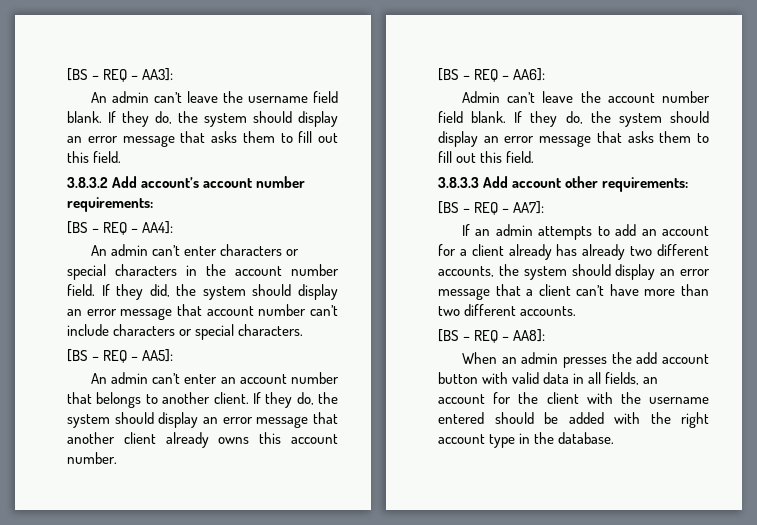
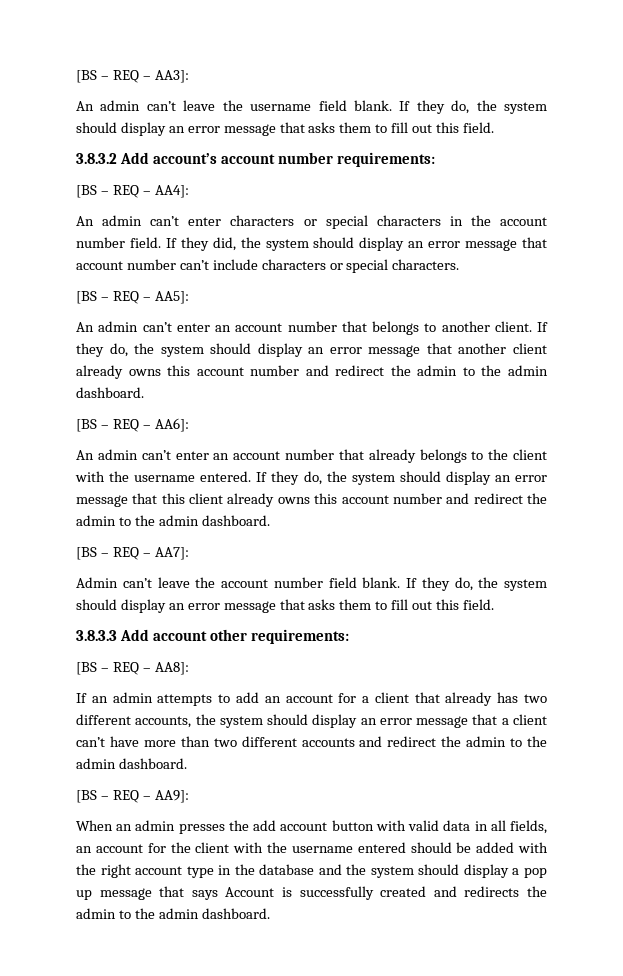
- If they do, the system should display an error message that another client already owns this account number.
+ If they do, the system should display an error message that another client already owns this account number and redirect the admin to the admin dashboard.
+ An admin can’t enter an account number that already belongs to the client with the username entered. If they do, the system should display an error message that this client already owns this account number and redirect the admin to the admin dashboard.
+ [BS – REQ – AA7]:
- [BS – REQ – AA7]:
+ [BS – REQ – AA8]:
- If an admin attempts to add an account for a client already has already two different accounts, the system should display an error message that a client can’t have more than two different accounts.
- [BS – REQ – AA8]:
+ If an admin attempts to add an account for a client that already has two different accounts, the system should display an error message that a client can’t have more than two different accounts and redirect the admin to the admin dashboard.
+ [BS – REQ – AA9]:
- When an admin presses the add account button with valid data in all fields, an account for the client with the username entered should be added with the right account type in the database.
+ When an admin presses the add account button with valid data in all fields, an account for the client with the username entered should be added with the right account type in the database and the system should display a pop up message that says Account is successfully created and redirects the admin to the admin dashboard.

